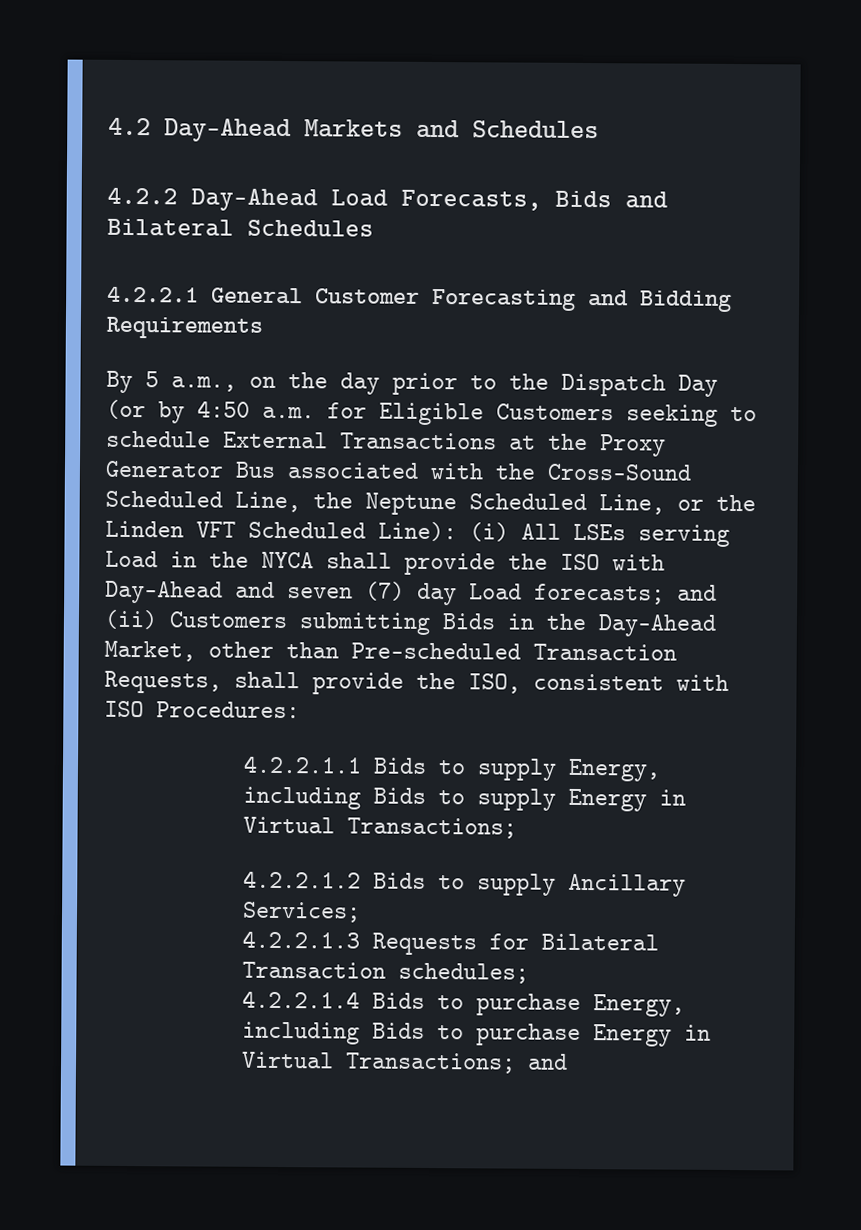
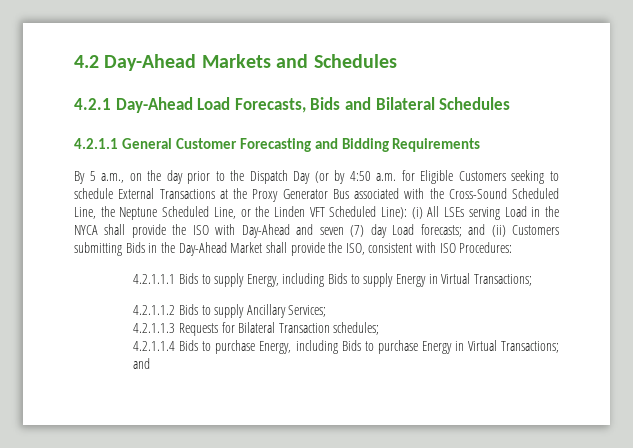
- 4.2.2 Day-Ahead Load Forecasts, Bids and Bilateral Schedules
+ 4.2.1 Day-Ahead Load Forecasts, Bids and Bilateral Schedules
- 4.2.2.1 General Customer Forecasting and Bidding Requirements
+ 4.2.1.1 General Customer Forecasting and Bidding Requirements
- and (ii) Customers submitting Bids in the Day-Ahead Market, other than Pre-scheduled Transaction Requests, shall provide the ISO, consistent with ISO Procedures:
+ and (ii) Customers submitting Bids in the Day-Ahead Market shall provide the ISO, consistent with ISO Procedures:
- 4.2.2.1.1 Bids to supply Energy, including Bids to supply Energy in Virtual Transactions;
+ 4.2.1.1.1 Bids to supply Energy, including Bids to supply Energy in Virtual Transactions;
- 4.2.2.1.2 Bids to supply Ancillary Services;
+ 4.2.1.1.2 Bids to supply Ancillary Services;
- 4.2.2.1.3 Requests for Bilateral Transaction schedules;
+ 4.2.1.1.3 Requests for Bilateral Transaction schedules;
- 4.2.2.1.4 Bids to purchase Energy, including Bids to purchase Energy in Virtual Transactions; and
+ 4.2.1.1.4 Bids to purchase Energy, including Bids to purchase Energy in Virtual Transactions; and

